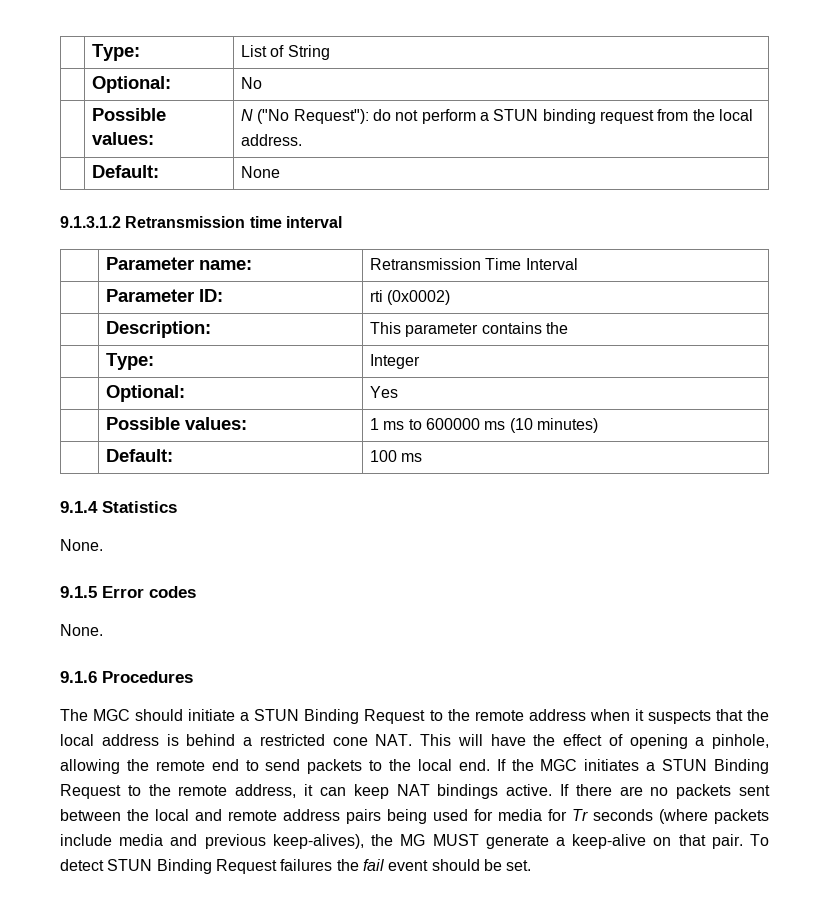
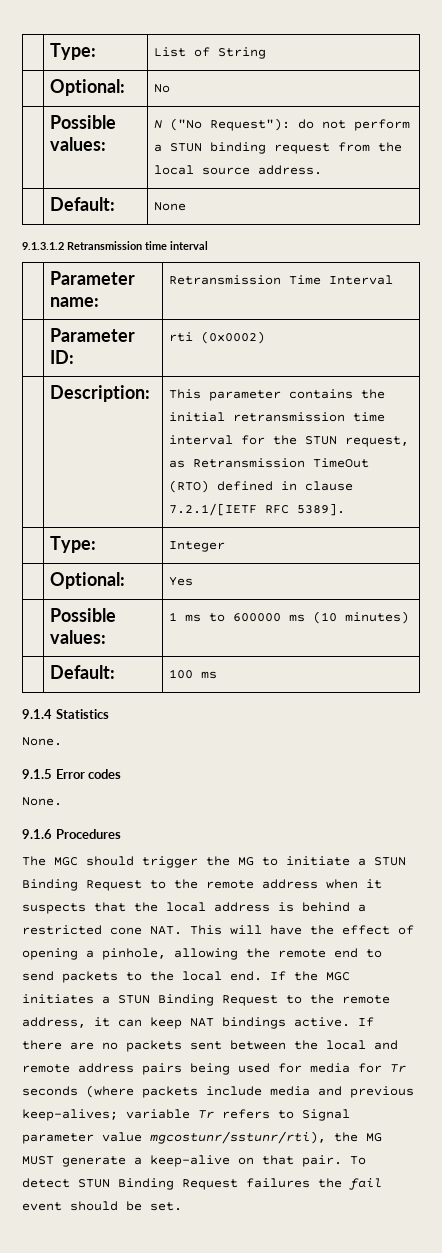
- | Possible values: | N ("No Request"): do not perform a STUN binding request from the local address.
+ | Possible values: | N ("No Request"): do not perform a STUN binding request from the local source address.
- | Description: | This parameter contains the
+ | Description: | This parameter contains the initial retransmission time interval for the STUN request, as Retransmission TimeOut (RTO) defined in clause 7.2.1/[IETF RFC 5389].
- The MGC should initiate a STUN Binding Request to the remote address when it suspects that the local address is behind a restricted cone NAT. This will have the effect of opening a pinhole, allowing the remote end to send packets to the local end.
+ The MGC should trigger the MG to initiate a STUN Binding Request to the remote address when it suspects that the local address is behind a restricted cone NAT. This will have the effect of opening a pinhole, allowing the remote end to send packets to the local end.
- If there are no packets sent between the local and remote address pairs being used for media for Tr seconds (where packets include media and previous keep-alives), the MG MUST generate a keep-alive on that pair.
+ If there are no packets sent between the local and remote address pairs being used for media for Tr seconds (where packets include media and previous keep-alives; variable Tr refers to Signal parameter value mgcostunr/sstunr/rti), the MG MUST generate a keep-alive on that pair.

